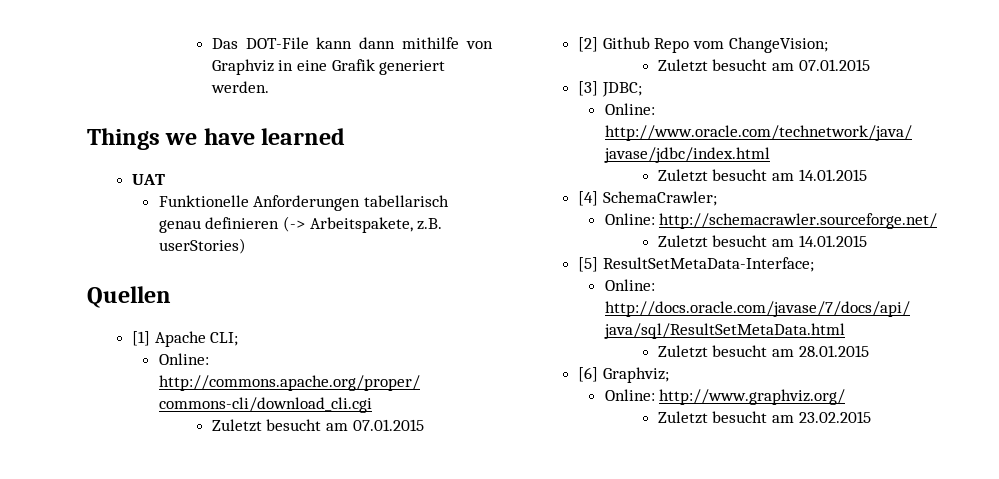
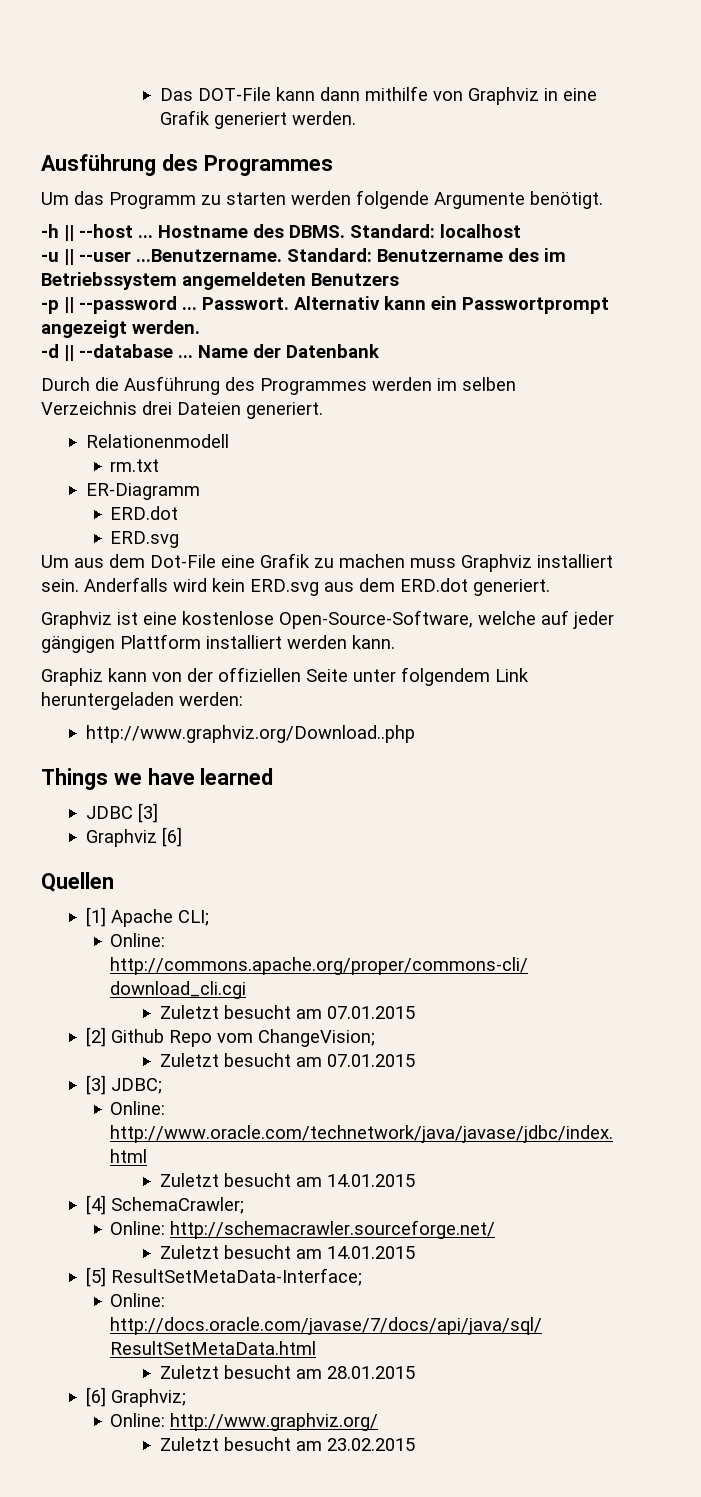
  Das DOT-File kann dann mithilfe von Graphviz in eine Grafik generiert werden.
+ Ausführung des Programmes
+ Um das Programm zu starten werden folgende Argumente benötigt.
+ -h || --host ... Hostname des DBMS. Standard: localhost
+ -u || --user ...Benutzername. Standard: Benutzername des im Betriebssystem angemeldeten Benutzers
+ -p || --password ... Passwort. Alternativ kann ein Passwortprompt angezeigt werden.
+ -d || --database ... Name der Datenbank
+ Durch die Ausführung des Programmes werden im selben Verzeichnis drei Dateien generiert.
+ Relationenmodell
+ rm.txt
+ ER-Diagramm
+ ERD.dot
+ ERD.svg
+ Um aus dem Dot-File eine Grafik zu machen muss Graphviz installiert sein. Anderfalls wird kein ERD.svg aus dem ERD.dot generiert.
+ Graphviz ist eine kostenlose Open-Source-Software, welche auf jeder gängigen Plattform installiert werden kann.
+ Graphiz kann von der offiziellen Seite unter folgendem Link heruntergeladen werden:
+ http://www.graphviz.org/Download..php
  Things we have learned
- UAT
- Funktionelle Anforderungen tabellarisch genau definieren (-> Arbeitspakete, z.B. userStories)
+ JDBC [3]
+ Graphviz [6]

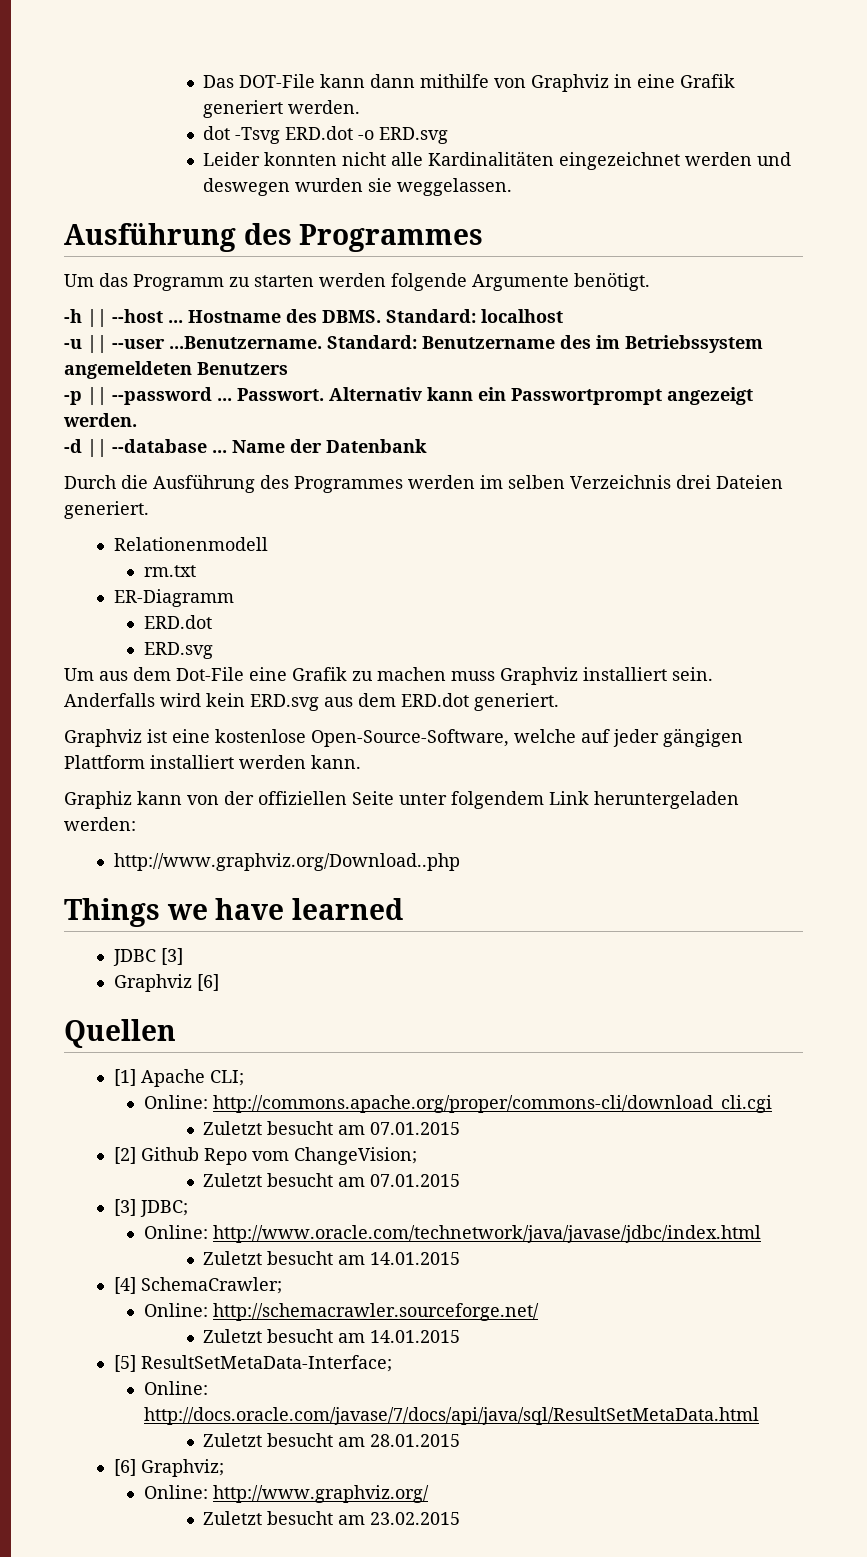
+ dot -Tsvg ERD.dot -o ERD.svg
+ Leider konnten nicht alle Kardinalitäten eingezeichnet werden und deswegen wurden sie weggelassen.

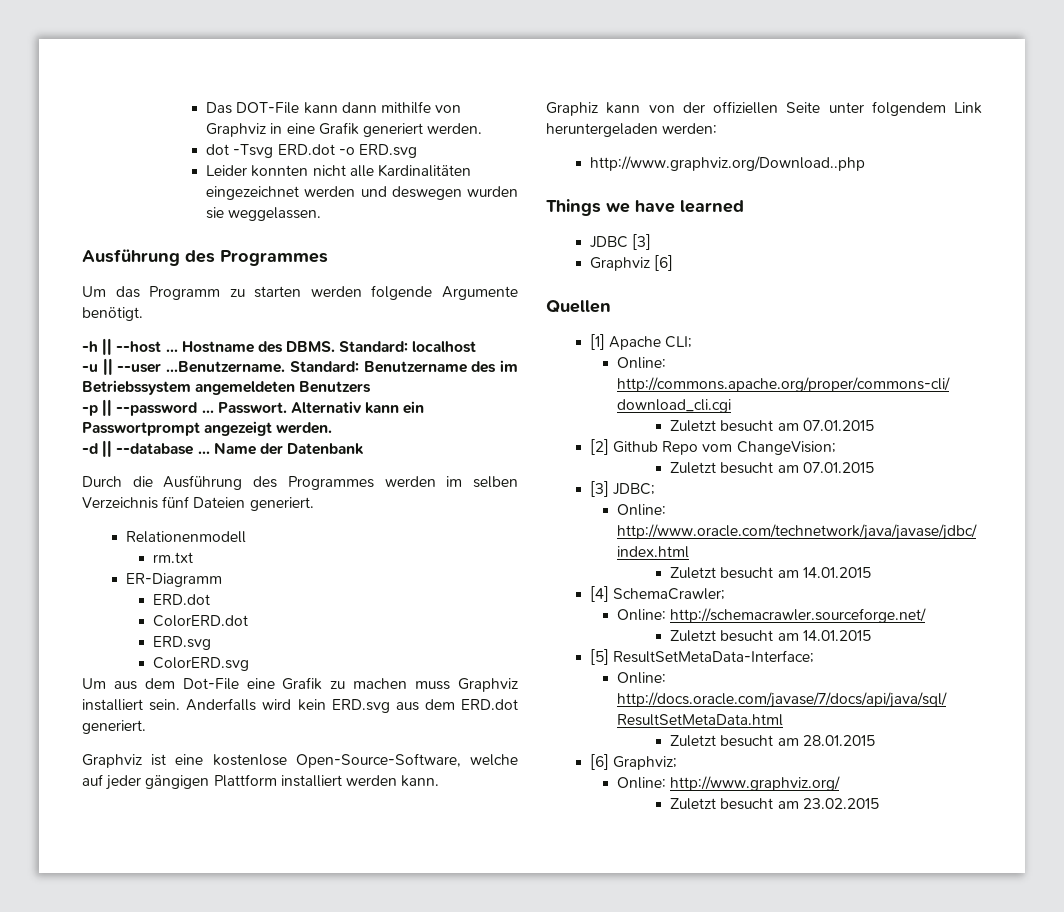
- Durch die Ausführung des Programmes werden im selben Verzeichnis drei Dateien generiert.
+ Durch die Ausführung des Programmes werden im selben Verzeichnis fünf Dateien generiert.
  ER-Diagramm
  ERD.dot
+ ColorERD.dot
  ERD.svg
+ ColorERD.svg

